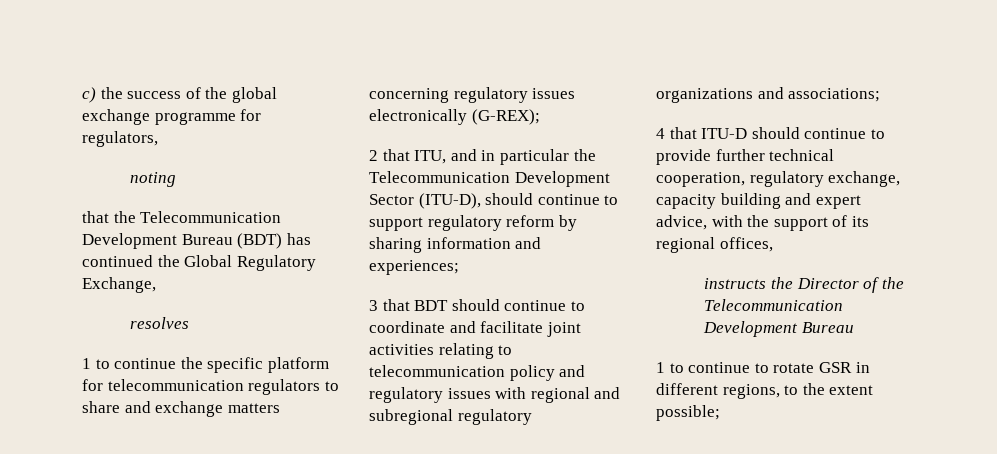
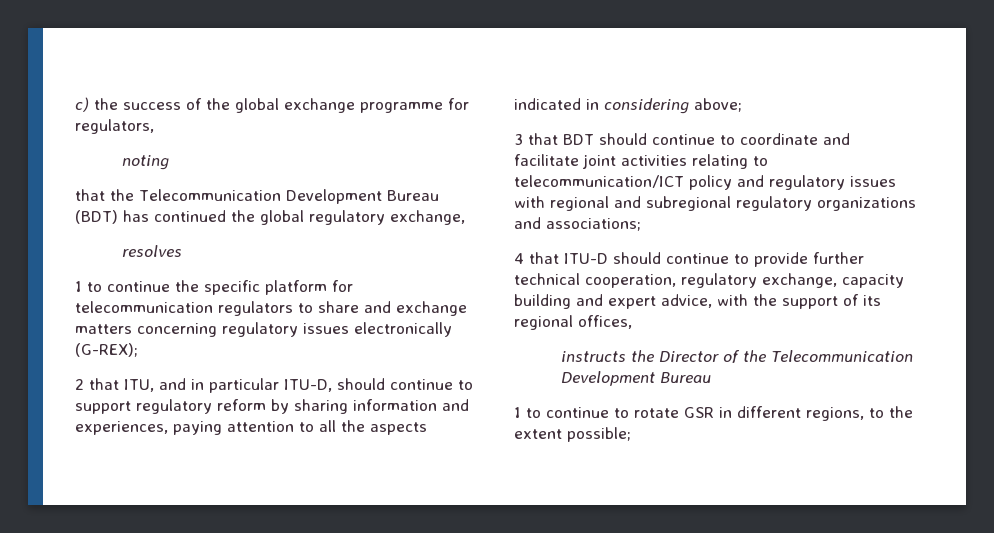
- that the Telecommunication Development Bureau (BDT) has continued the Global Regulatory Exchange,
+ that the Telecommunication Development Bureau (BDT) has continued the global regulatory exchange,
- 2 that ITU, and in particular the Telecommunication Development Sector (ITU-D), should continue to support regulatory reform by sharing information and experiences;
+ 2 that ITU, and in particular ITU-D, should continue to support regulatory reform by sharing information and experiences, paying attention to all the aspects indicated in considering above;
- 3 that BDT should continue to coordinate and facilitate joint activities relating to telecommunication policy and regulatory issues with regional and subregional regulatory organizations and associations;
+ 3 that BDT should continue to coordinate and facilitate joint activities relating to telecommunication/ICT policy and regulatory issues with regional and subregional regulatory organizations and associations;

